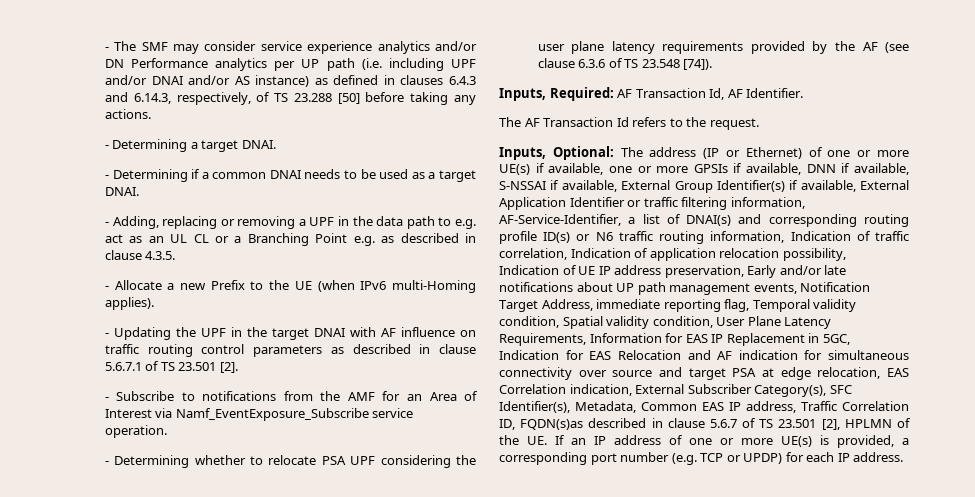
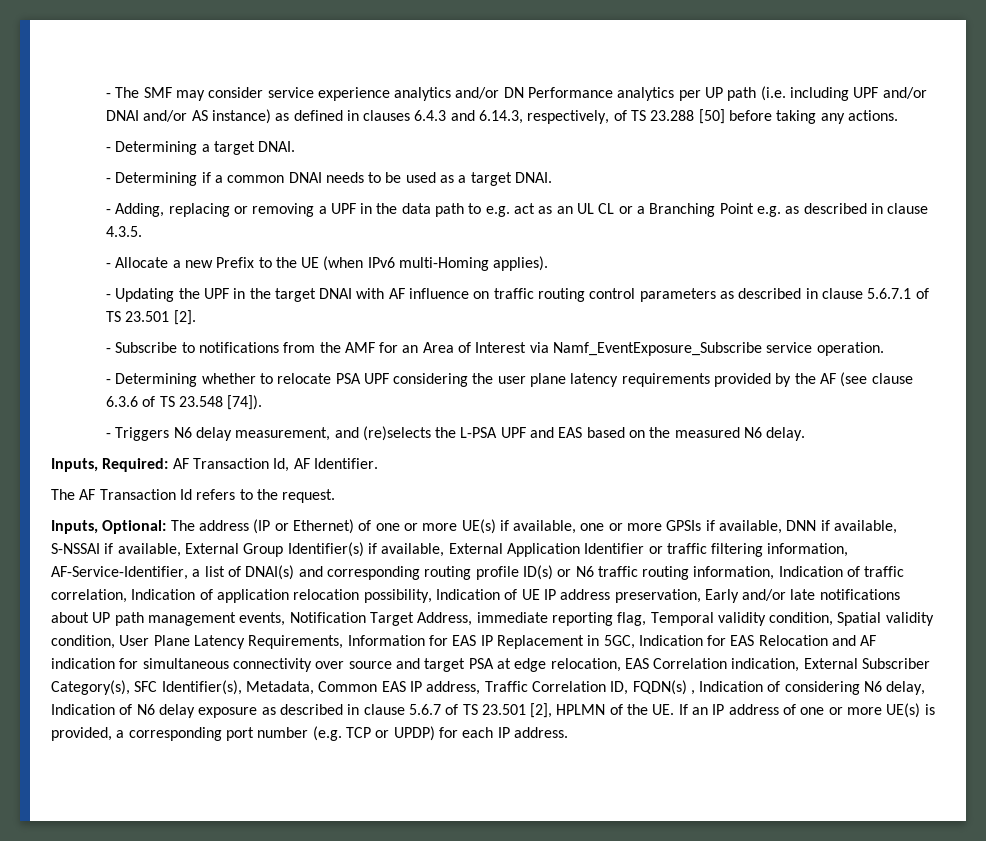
+ - Triggers N6 delay measurement, and (re)selects the L-PSA UPF and EAS based on the measured N6 delay.
- The address (IP or Ethernet) of one or more UE(s) if available, one or more GPSIs if available, DNN if available, S-NSSAI if available, External Group Identifier(s) if available, External Application Identifier or traffic filtering information, AF-Service-Identifier, a list of DNAI(s) and corresponding routing profile ID(s) or N6 traffic routing information, Indication of traffic correlation, Indication of application relocation possibility, Indication of UE IP address preservation, Early and/or late notifications about UP path management events, Notification Target Address, immediate reporting flag, Temporal validity condition, Spatial validity condition, User Plane Latency Requirements, Information for EAS IP Replacement in 5GC, Indication for EAS Relocation and AF indication for simultaneous connectivity over source and target PSA at edge relocation, EAS Correlation indication, External Subscriber Category(s), SFC Identifier(s), Metadata, Common EAS IP address, Traffic Correlation ID, FQDN(s)as described in clause 5.6.7 of TS 23.501 [2], HPLMN of the UE. If an IP address of one or more UE(s) is provided, a corresponding port number (e.g. TCP or UPDP) for each IP address.
+ The address (IP or Ethernet) of one or more UE(s) if available, one or more GPSIs if available, DNN if available, S-NSSAI if available, External Group Identifier(s) if available, External Application Identifier or traffic filtering information, AF-Service-Identifier, a list of DNAI(s) and corresponding routing profile ID(s) or N6 traffic routing information, Indication of traffic correlation, Indication of application relocation possibility, Indication of UE IP address preservation, Early and/or late notifications about UP path management events, Notification Target Address, immediate reporting flag, Temporal validity condition, Spatial validity condition, User Plane Latency Requirements, Information for EAS IP Replacement in 5GC, Indication for EAS Relocation and AF indication for simultaneous connectivity over source and target PSA at edge relocation, EAS Correlation indication, External Subscriber Category(s), SFC Identifier(s), Metadata, Common EAS IP address, Traffic Correlation ID, FQDN(s) , Indication of considering N6 delay, Indication of N6 delay exposure as described in clause 5.6.7 of TS 23.501 [2], HPLMN of the UE. If an IP address of one or more UE(s) is provided, a corresponding port number (e.g. TCP or UPDP) for each IP address.

